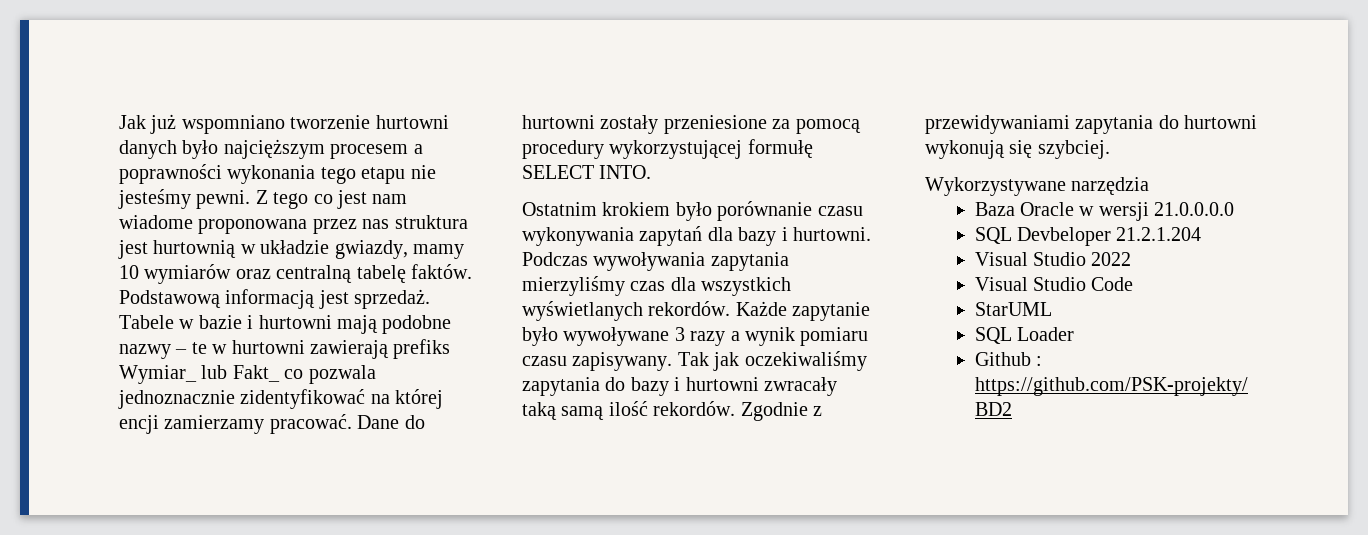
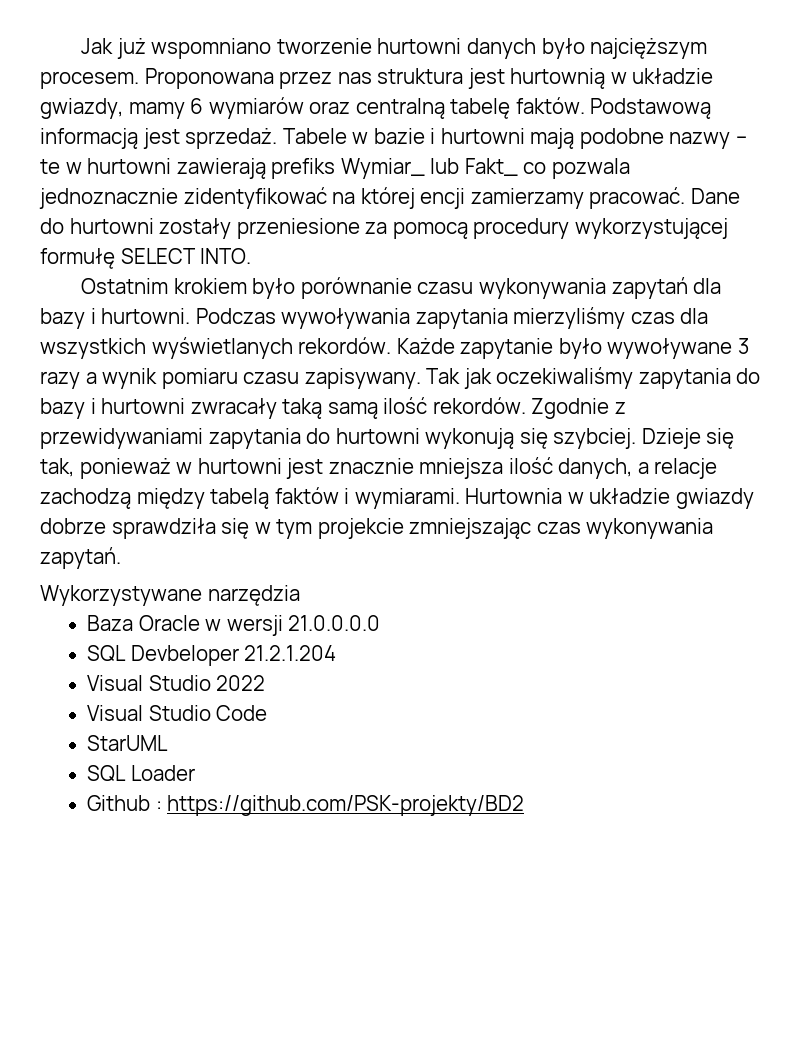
- Jak już wspomniano tworzenie hurtowni danych było najcięższym procesem a poprawności wykonania tego etapu nie jesteśmy pewni. Z tego co jest nam wiadome proponowana przez nas struktura jest hurtownią w układzie gwiazdy, mamy 10 wymiarów oraz centralną tabelę faktów.
+ Jak już wspomniano tworzenie hurtowni danych było najcięższym procesem. Proponowana przez nas struktura jest hurtownią w układzie gwiazdy, mamy 6 wymiarów oraz centralną tabelę faktów.
+ Dzieje się tak, ponieważ w hurtowni jest znacznie mniejsza ilość danych, a relacje zachodzą między tabelą faktów i wymiarami. Hurtownia w układzie gwiazdy dobrze sprawdziła się w tym projekcie zmniejszając czas wykonywania zapytań.

